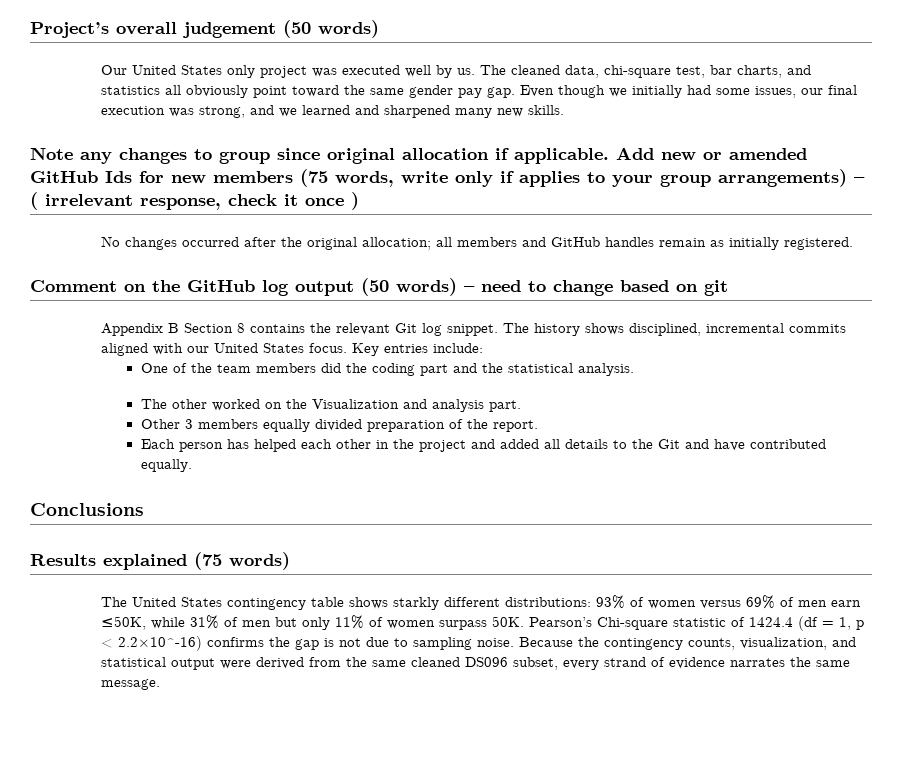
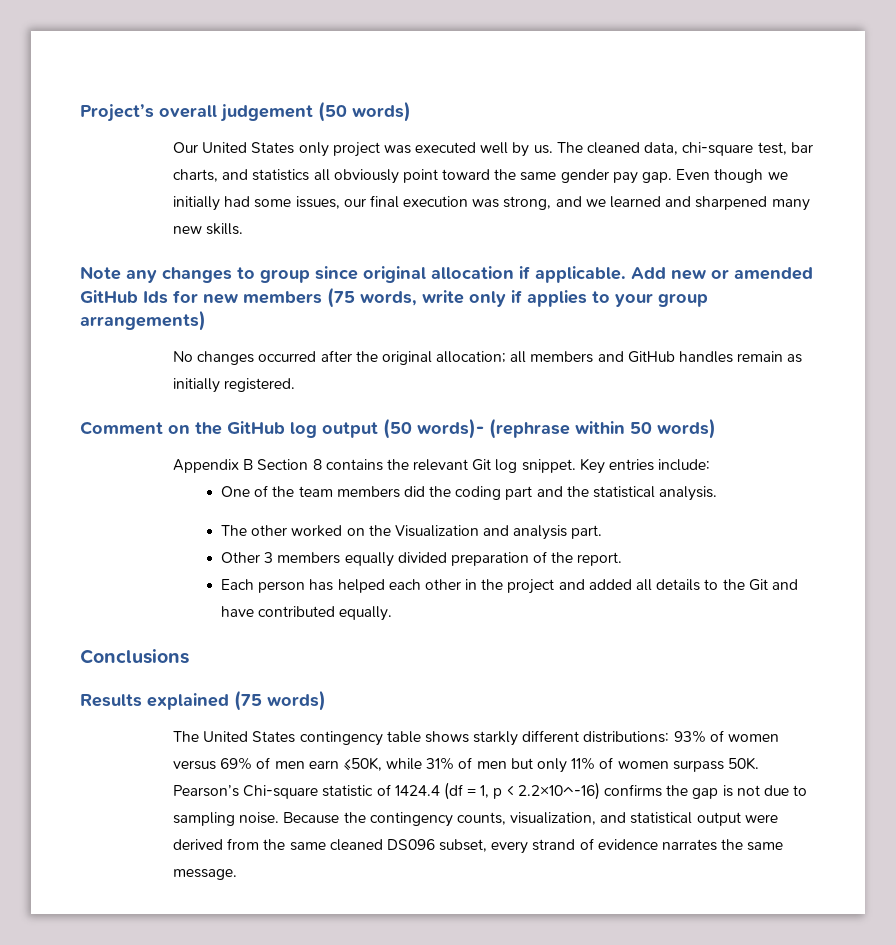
- Add new or amended GitHub Ids for new members (75 words, write only if applies to your group arrangements) – ( irrelevant response, check it once )
+ Add new or amended GitHub Ids for new members (75 words, write only if applies to your group arrangements)
- Comment on the GitHub log output (50 words) – need to change based on git
+ Comment on the GitHub log output (50 words)- (rephrase within 50 words)
- The history shows disciplined, incremental commits aligned with our United States focus.

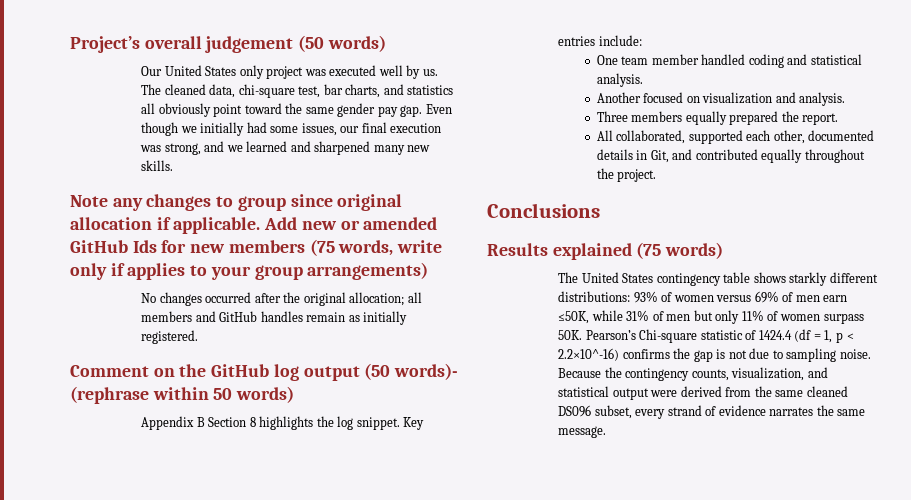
- Appendix B Section 8 contains the relevant Git log snippet.
+ Appendix B Section 8 highlights the log snippet.
- One of the team members did the coding part and the statistical analysis.
- The other worked on the Visualization and analysis part.
- Other 3 members equally divided preparation of the report.
- Each person has helped each other in the project and added all details to the Git and have contributed equally.
+ One team member handled coding and statistical analysis.
+ Another focused on visualization and analysis.
+ Three members equally prepared the report.
+ All collaborated, supported each other, documented details in Git, and contributed equally throughout the project.

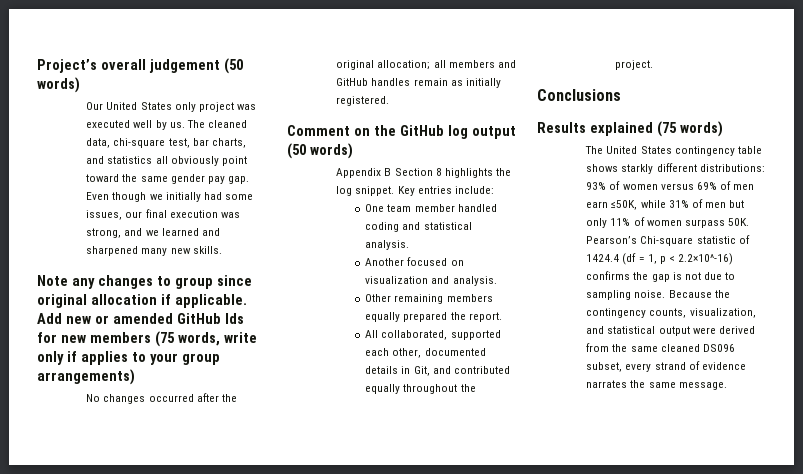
- Comment on the GitHub log output (50 words)- (rephrase within 50 words)
+ Comment on the GitHub log output (50 words)
- Three members equally prepared the report.
+ Other remaining members equally prepared the report.

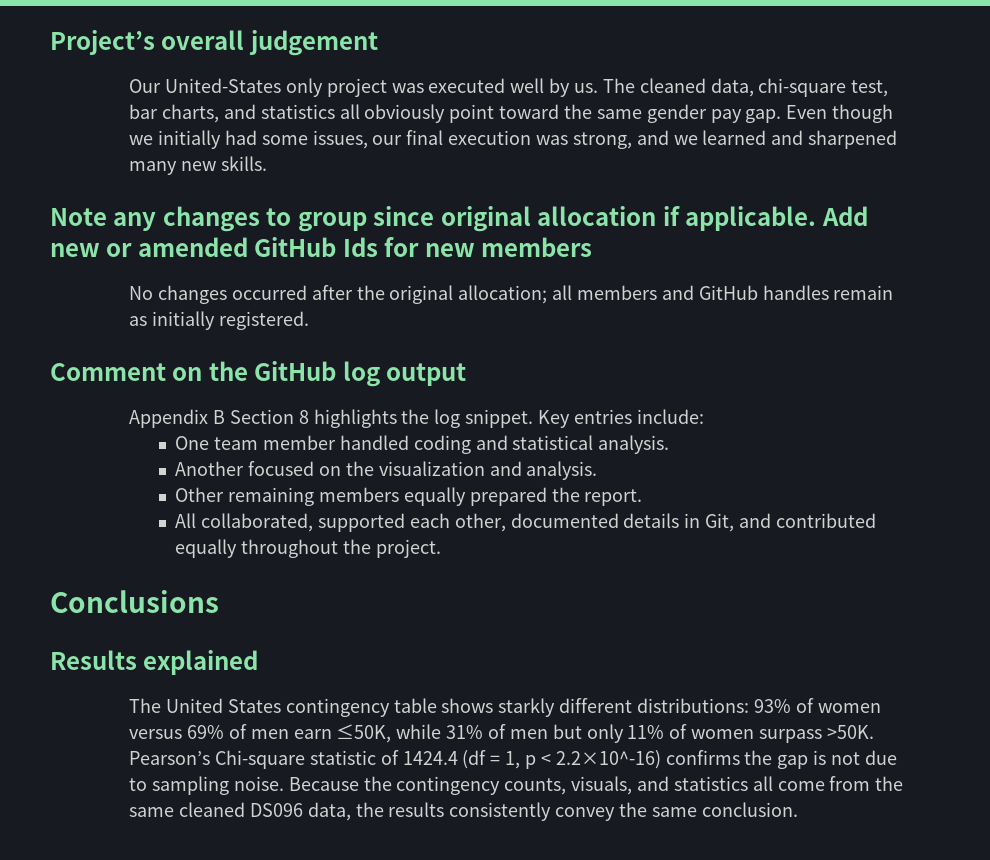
- Project’s overall judgement (50 words)
+ Project’s overall judgement
- Our United States only project was executed well by us.
+ Our United-States only project was executed well by us.
- Add new or amended GitHub Ids for new members (75 words, write only if applies to your group arrangements)
+ Add new or amended GitHub Ids for new members
- Comment on the GitHub log output (50 words)
+ Comment on the GitHub log output
- Another focused on visualization and analysis.
+ Another focused on the visualization and analysis.
- Results explained (75 words)
+ Results explained
- The United States contingency table shows starkly different distributions: 93% of women versus 69% of men earn ≤50K, while 31% of men but only 11% of women surpass 50K.
+ The United States contingency table shows starkly different distributions: 93% of women versus 69% of men earn ≤50K, while 31% of men but only 11% of women surpass >50K.
- Because the contingency counts, visualization, and statistical output were derived from the same cleaned DS096 subset, every strand of evidence narrates the same message.
+ Because the contingency counts, visuals, and statistics all come from the same cleaned DS096 data, the results consistently convey the same conclusion.

